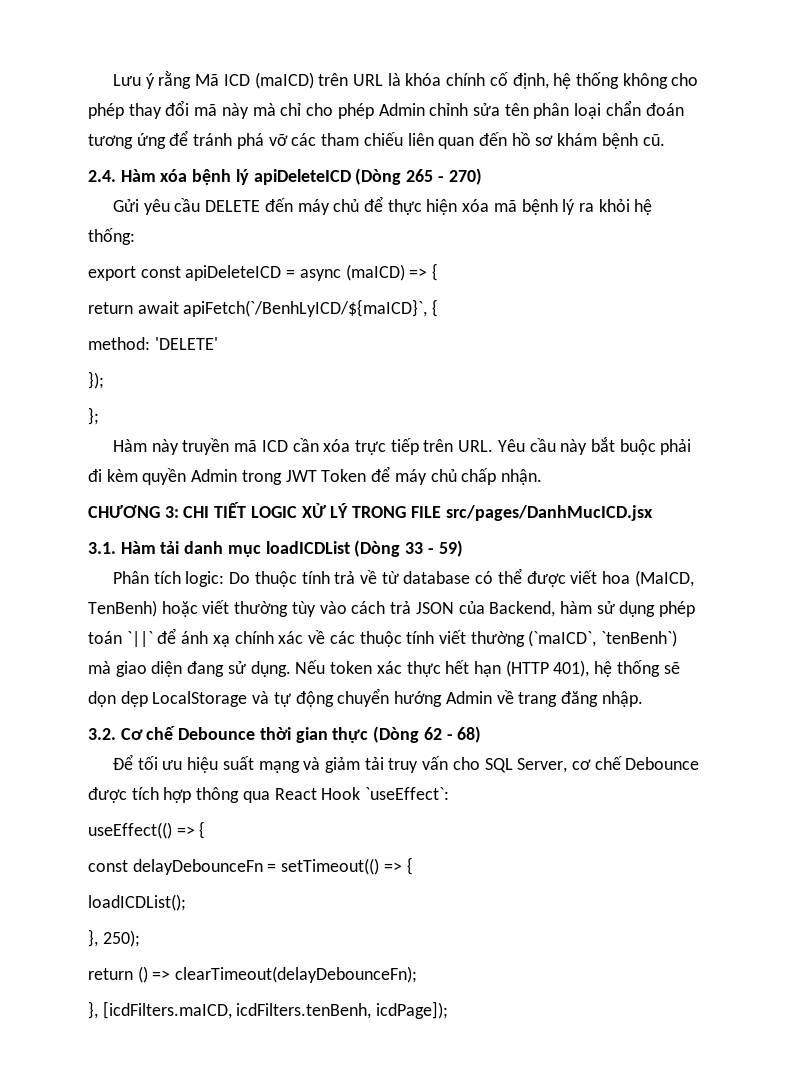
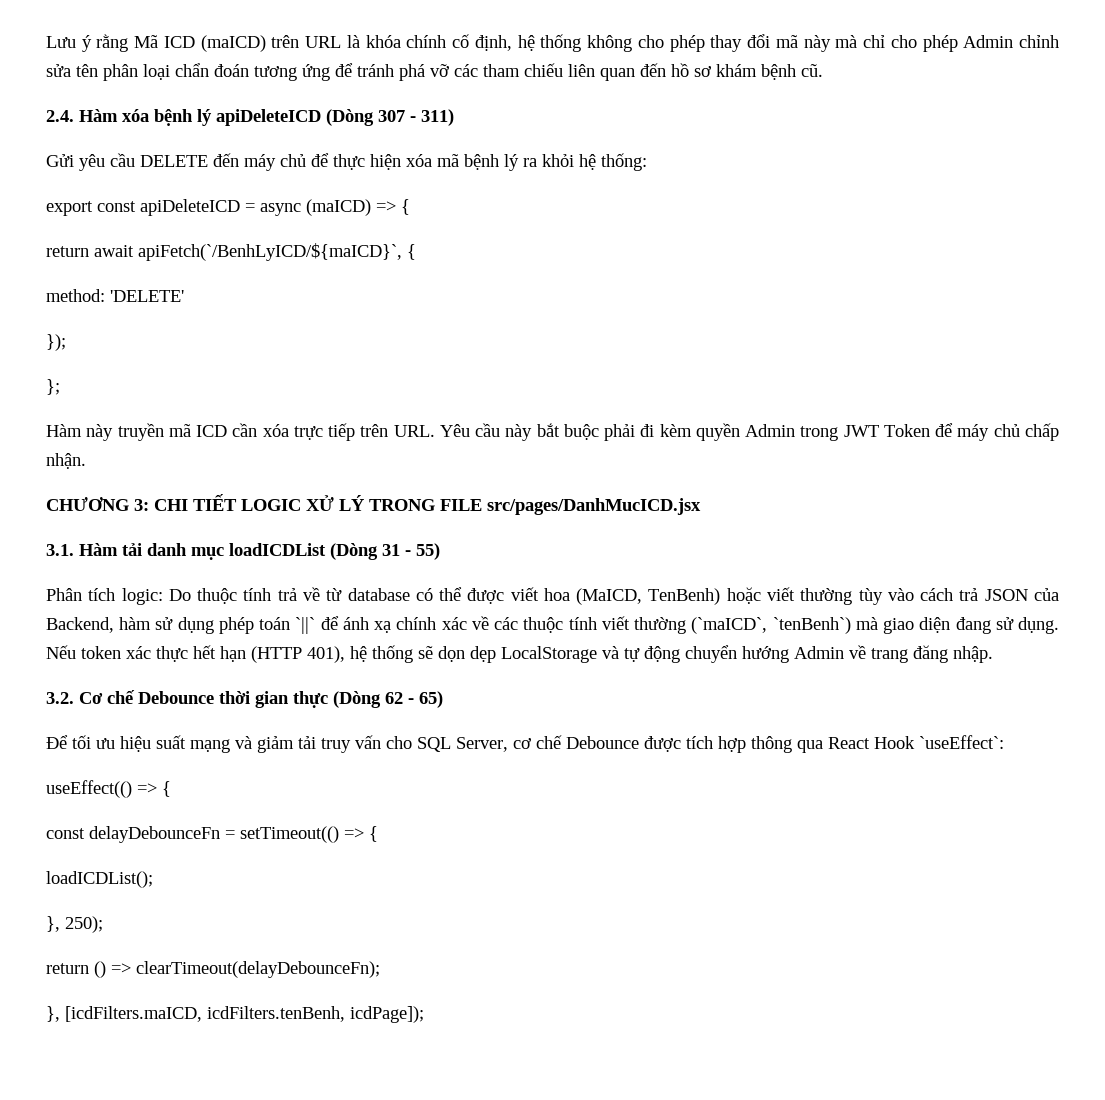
- 2.4. Hàm xóa bệnh lý apiDeleteICD (Dòng 265 - 270)
+ 2.4. Hàm xóa bệnh lý apiDeleteICD (Dòng 307 - 311)
- 3.1. Hàm tải danh mục loadICDList (Dòng 33 - 59)
+ 3.1. Hàm tải danh mục loadICDList (Dòng 31 - 55)
- 3.2. Cơ chế Debounce thời gian thực (Dòng 62 - 68)
+ 3.2. Cơ chế Debounce thời gian thực (Dòng 62 - 65)

